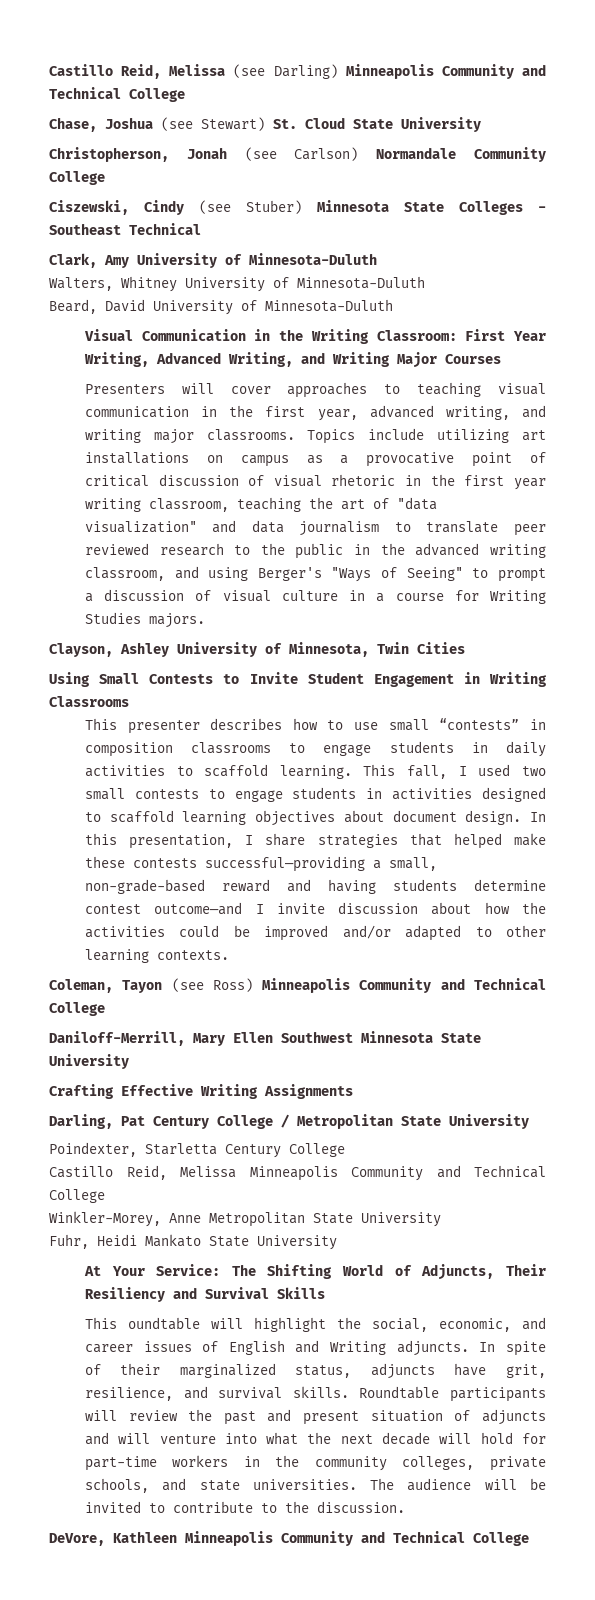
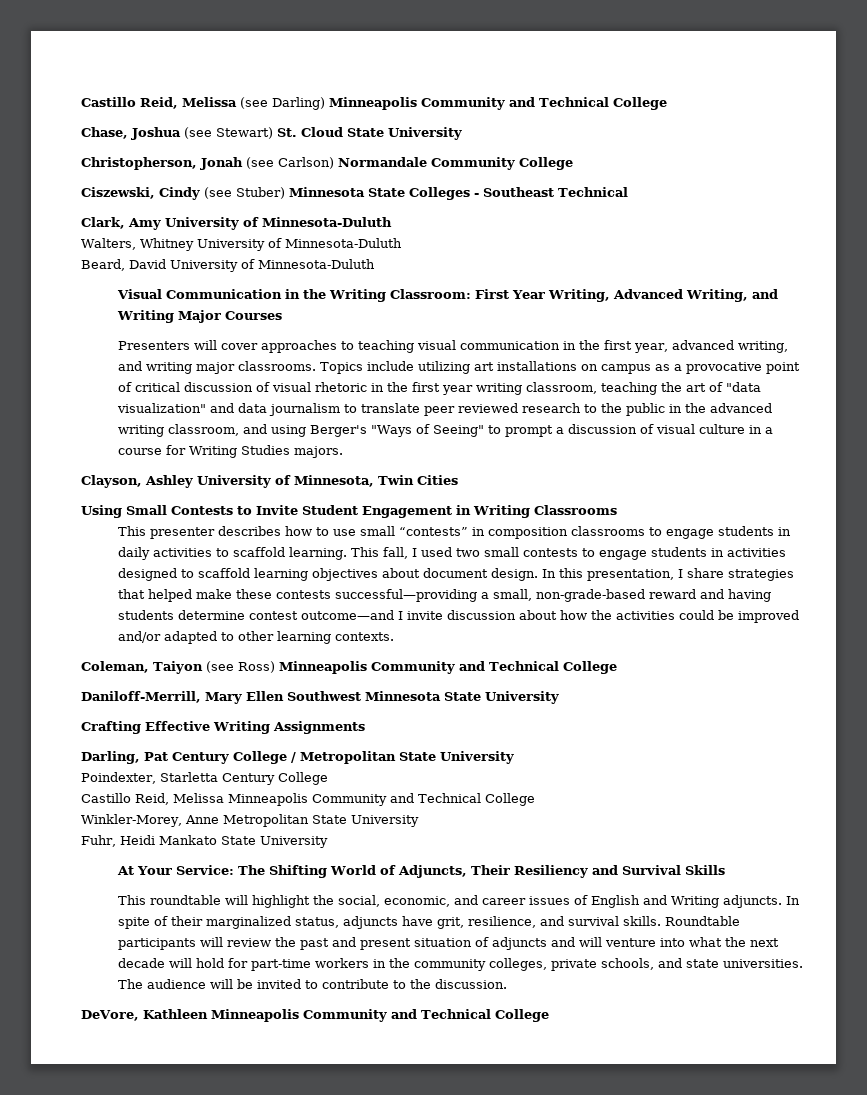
- Coleman, Tayon (see Ross) Minneapolis Community and Technical College
+ Coleman, Taiyon (see Ross) Minneapolis Community and Technical College
- This oundtable will highlight the social, economic, and career issues of English and Writing adjuncts.
+ This roundtable will highlight the social, economic, and career issues of English and Writing adjuncts.

